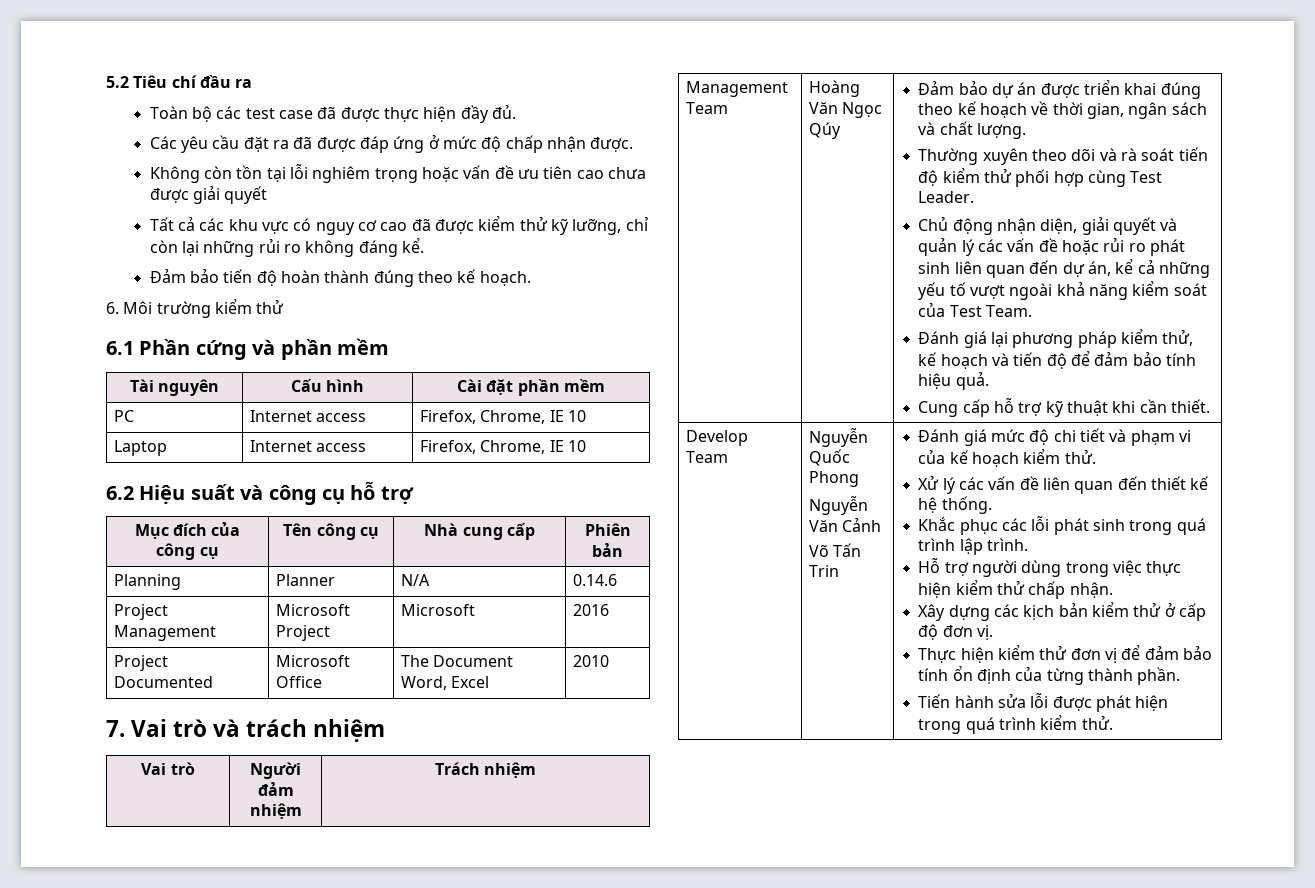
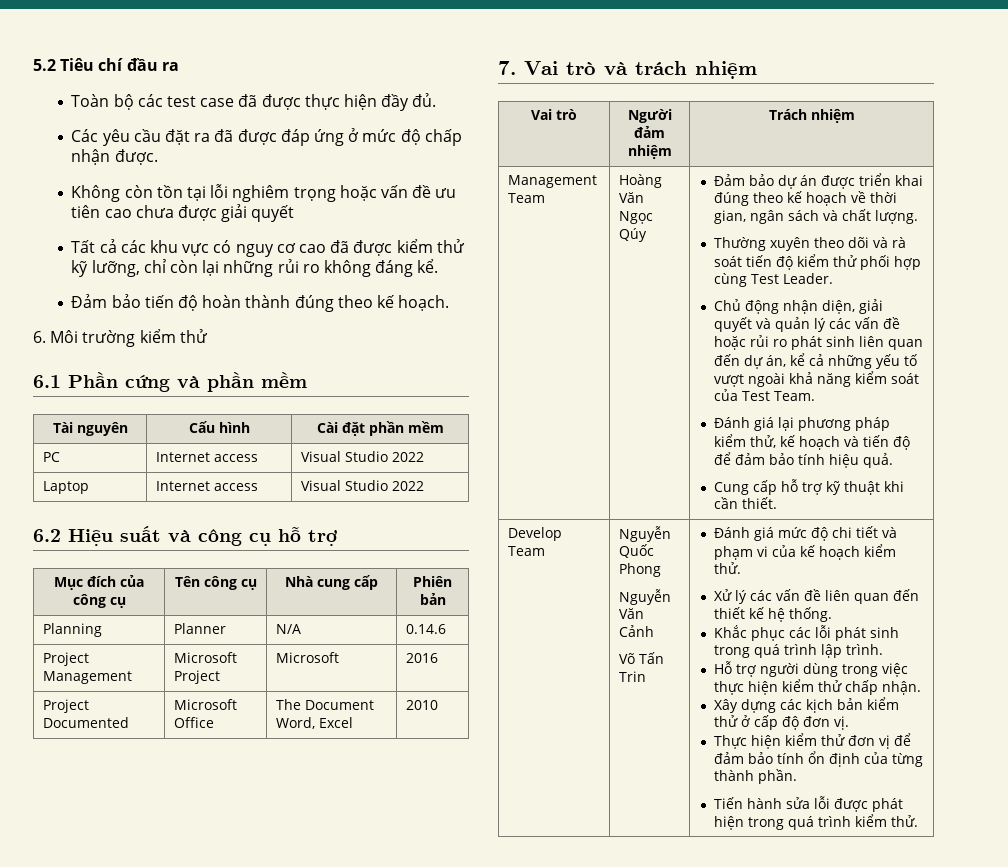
- PC | Internet access | Firefox, Chrome, IE 10
+ PC | Internet access | Visual Studio 2022
- Laptop | Internet access | Firefox, Chrome, IE 10
+ Laptop | Internet access | Visual Studio 2022

